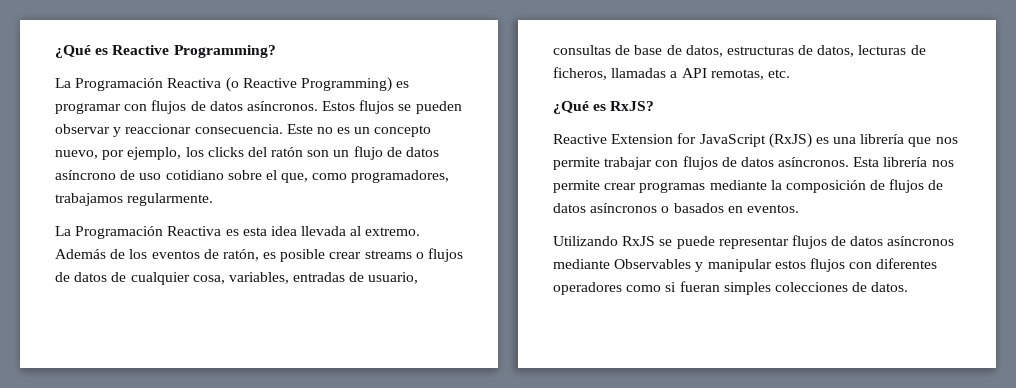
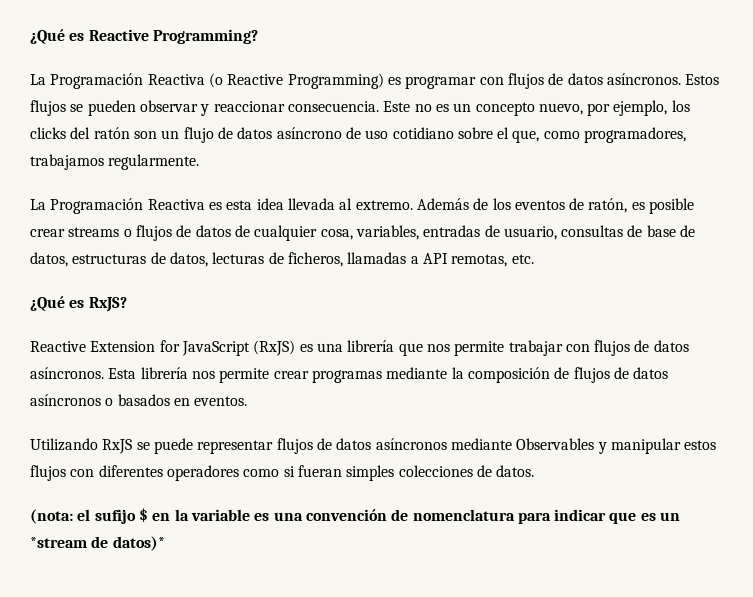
+ (nota: el sufijo $ en la variable es una convención de nomenclatura para indicar que es un *stream de datos)*

